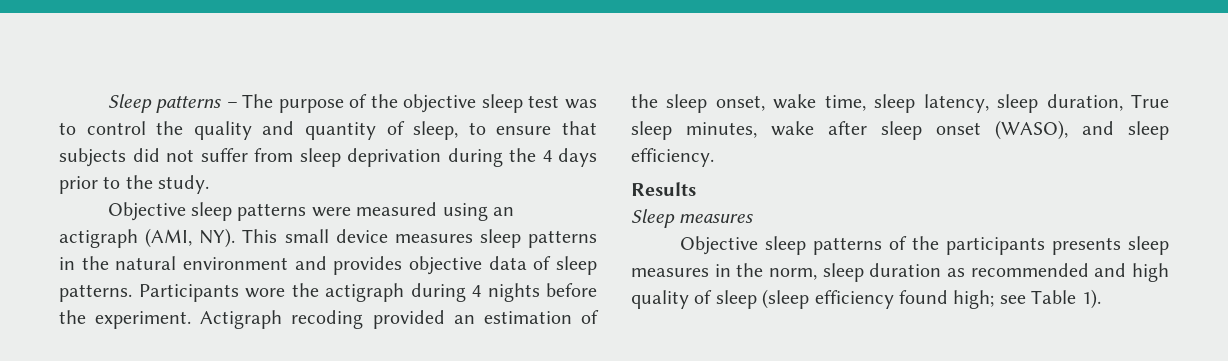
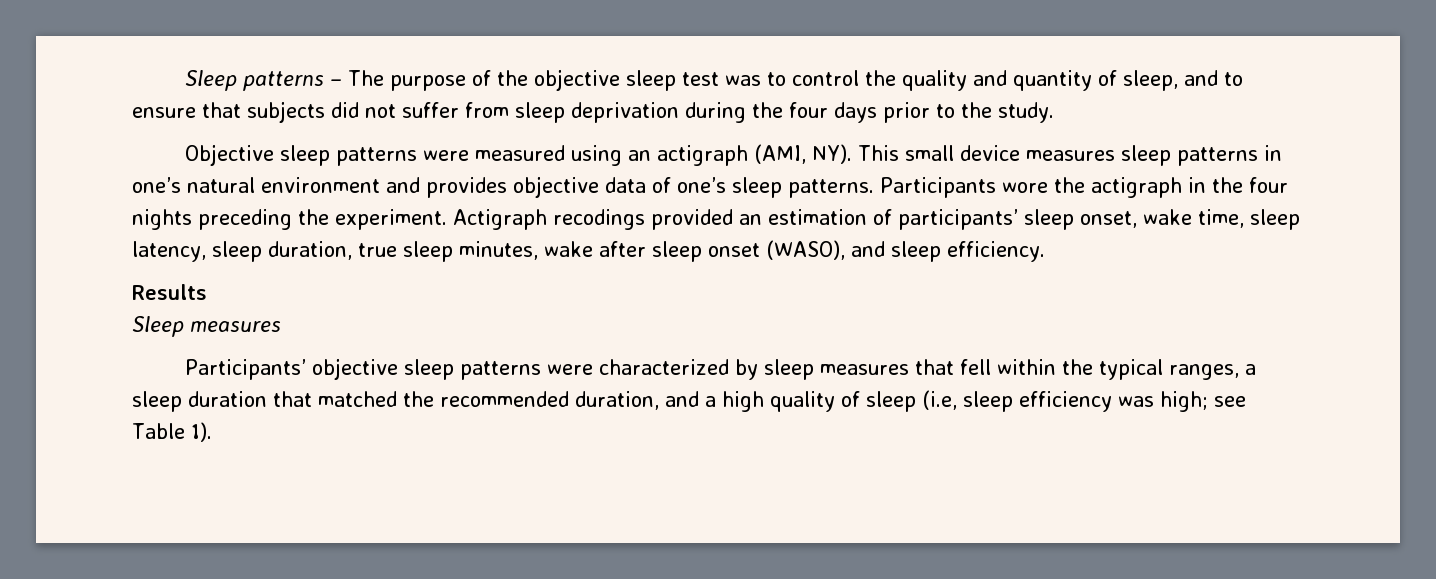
- Sleep patterns – The purpose of the objective sleep test was to control the quality and quantity of sleep, to ensure that subjects did not suffer from sleep deprivation during the 4 days prior to the study.
+ Sleep patterns – The purpose of the objective sleep test was to control the quality and quantity of sleep, and to ensure that subjects did not suffer from sleep deprivation during the four days prior to the study.
- Objective sleep patterns were measured using an actigraph (AMI, NY). This small device measures sleep patterns in the natural environment and provides objective data of sleep patterns.
+ Objective sleep patterns were measured using an actigraph (AMI, NY). This small device measures sleep patterns in one’s natural environment and provides objective data of one’s sleep patterns.
- Participants wore the actigraph during 4 nights before the experiment.
+ Participants wore the actigraph in the four nights preceding the experiment.
- Actigraph recoding provided an estimation of the sleep onset, wake time, sleep latency, sleep duration, True sleep minutes, wake after sleep onset (WASO), and sleep efficiency.
+ Actigraph recodings provided an estimation of participants’ sleep onset, wake time, sleep latency, sleep duration, true sleep minutes, wake after sleep onset (WASO), and sleep efficiency.
- Objective sleep patterns of the participants presents sleep measures in the norm, sleep duration as recommended and high quality of sleep (sleep efficiency found high; see Table 1).
+ Participants’ objective sleep patterns were characterized by sleep measures that fell within the typical ranges, a sleep duration that matched the recommended duration, and a high quality of sleep (i.e, sleep efficiency was high; see Table 1).

